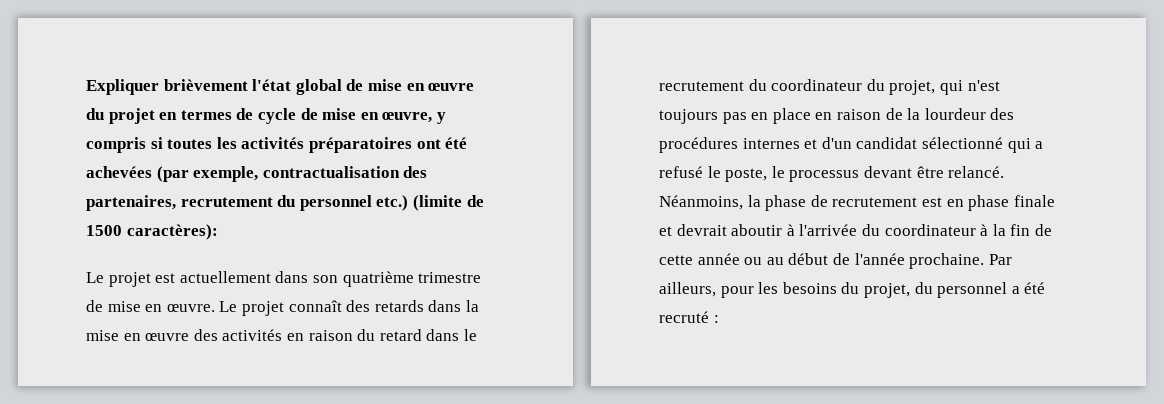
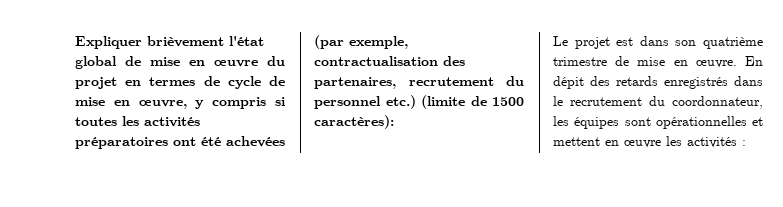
- Le projet est actuellement dans son quatrième trimestre de mise en œuvre.
+ Le projet est dans son quatrième trimestre de mise en œuvre.
- Le projet connaît des retards dans la mise en œuvre des activités en raison du retard dans le recrutement du coordinateur du projet, qui n'est toujours pas en place en raison de la lourdeur des procédures internes et d'un candidat sélectionné qui a refusé le poste, le processus devant être relancé. Néanmoins, la phase de recrutement est en phase finale et devrait aboutir à l'arrivée du coordinateur à la fin de cette année ou au début de l'année prochaine. Par ailleurs, pour les besoins du projet, du personnel a été recruté :
+ En dépit des retards enregistrés dans le recrutement du coordonnateur, les équipes sont opérationnelles et mettent en œuvre les activités :

